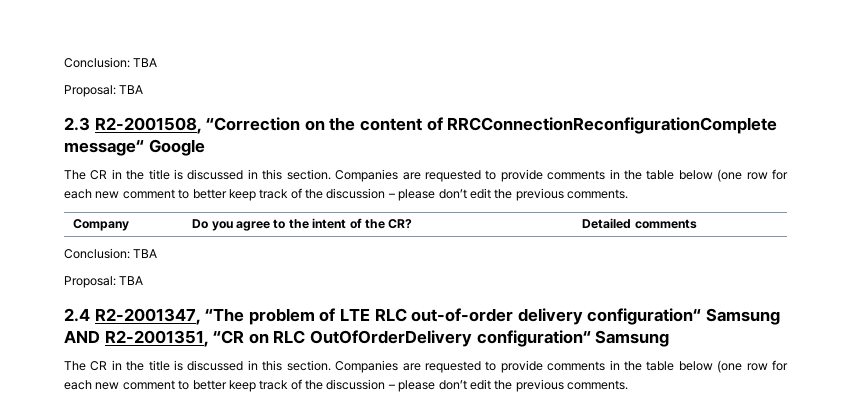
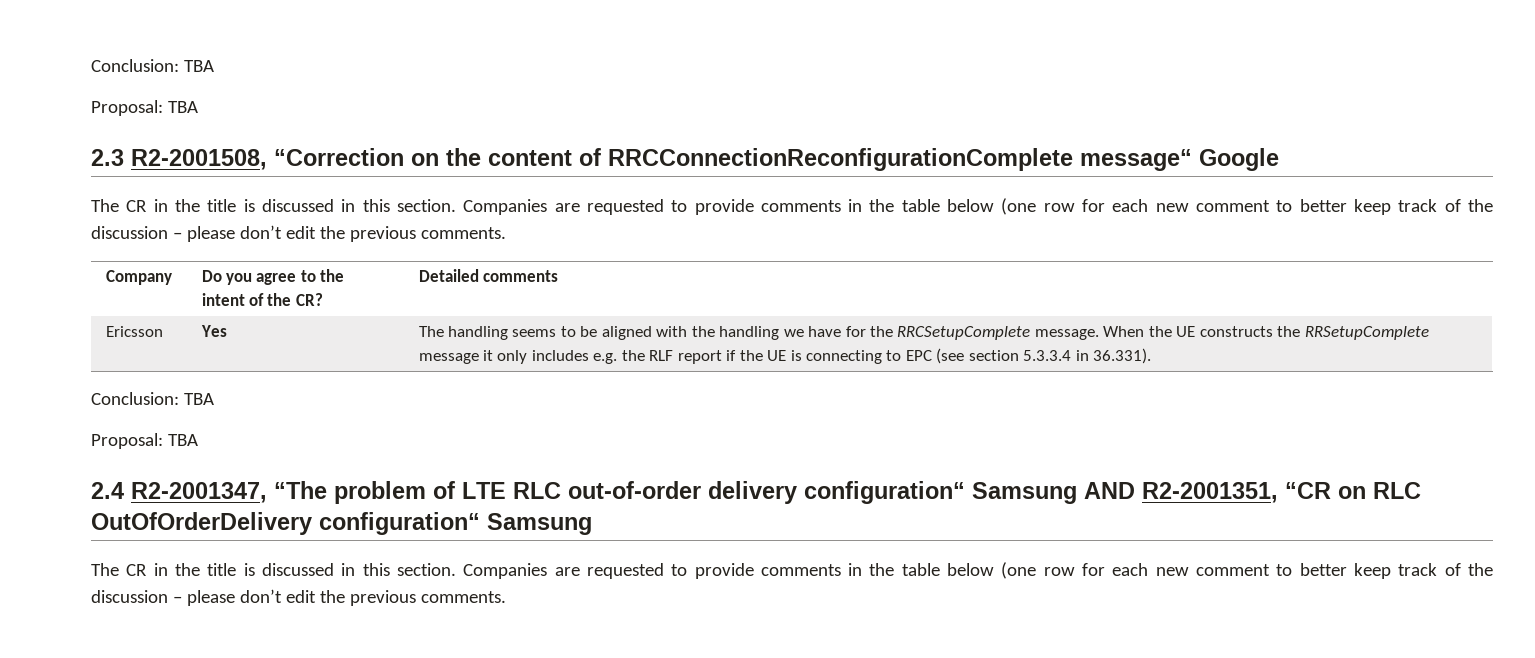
+ Ericsson | Yes | The handling seems to be aligned with the handling we have for the RRCSetupComplete message. When the UE constructs the RRSetupComplete message it only includes e.g. the RLF report if the UE is connecting to EPC (see section 5.3.3.4 in 36.331).

